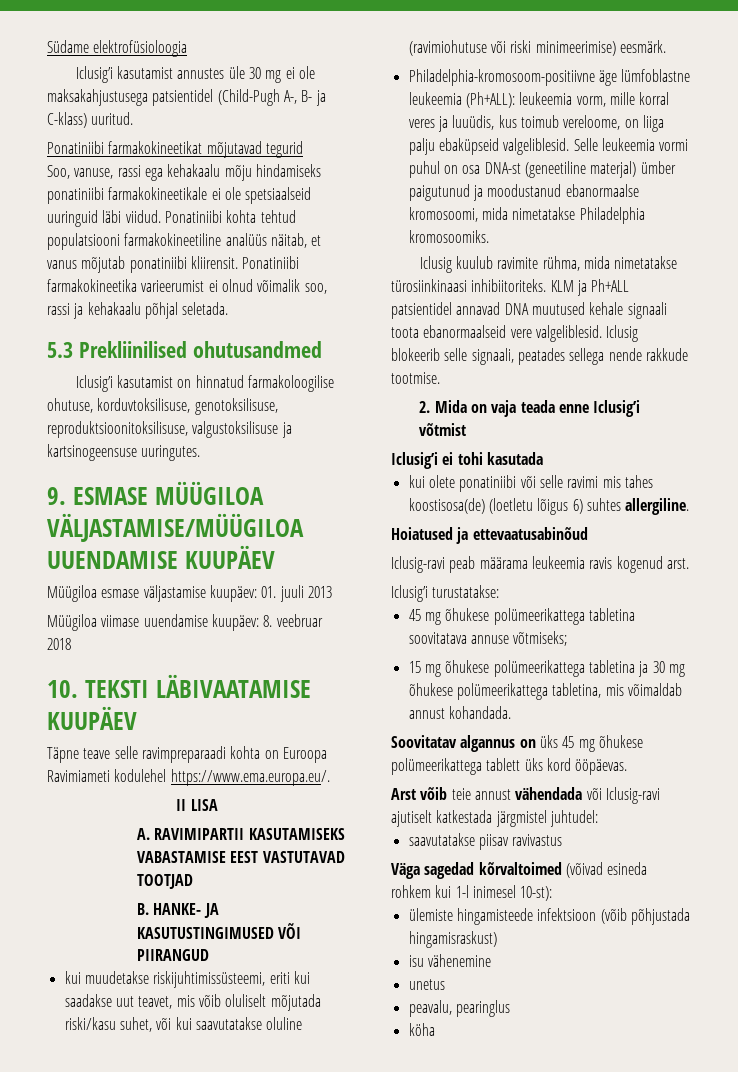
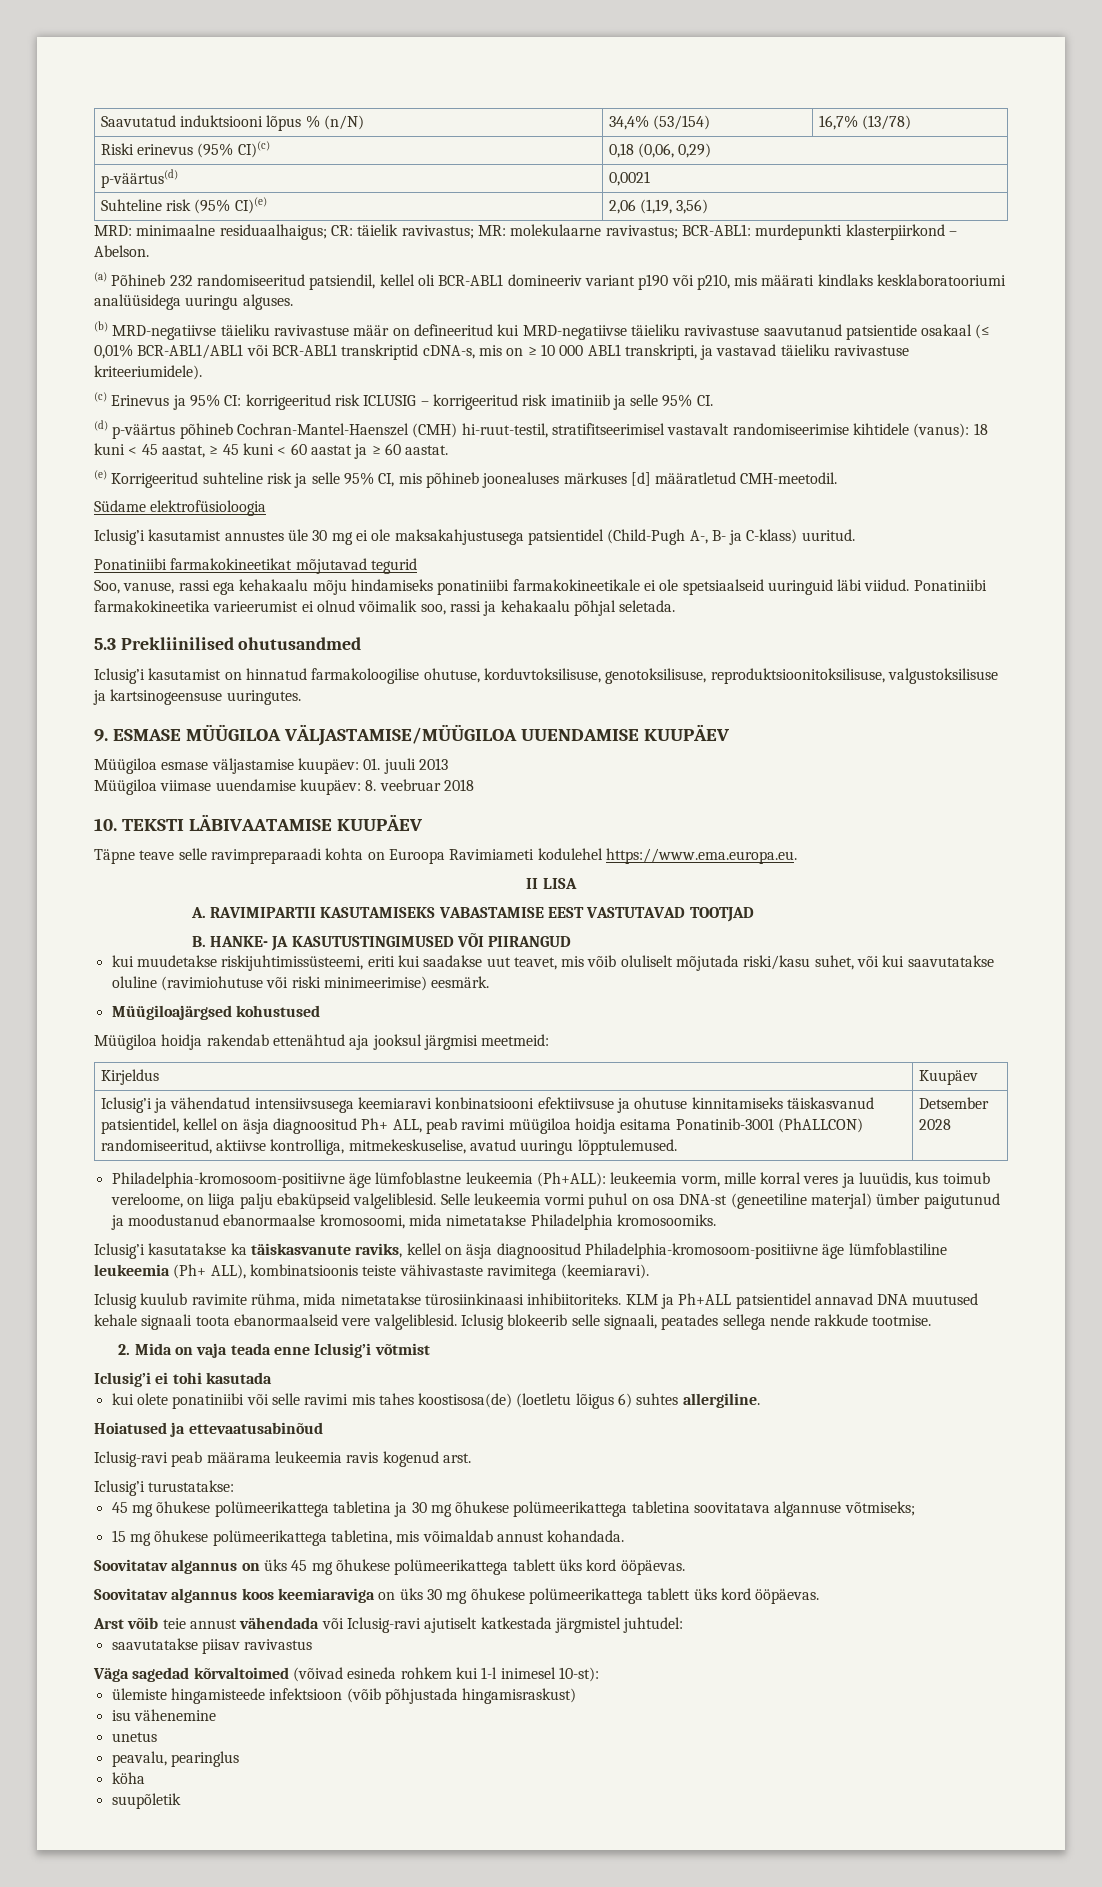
+ Saavutatud induktsiooni lõpus % (n/N) | 34,4% (53/154) | 16,7% (13/78)
+ Riski erinevus (95% CI)(c) | 0,18 (0,06, 0,29)
+ p-väärtus(d) | 0,0021
+ Suhteline risk (95% CI)(e) | 2,06 (1,19, 3,56)
+ MRD: minimaalne residuaalhaigus; CR: täielik ravivastus; MR: molekulaarne ravivastus; BCR-ABL1: murdepunkti klasterpiirkond – Abelson.
+ (a) Põhineb 232 randomiseeritud patsiendil, kellel oli BCR-ABL1 domineeriv variant p190 või p210, mis määrati kindlaks kesklaboratooriumi analüüsidega uuringu alguses.
+ (b) MRD-negatiivse täieliku ravivastuse määr on defineeritud kui MRD-negatiivse täieliku ravivastuse saavutanud patsientide osakaal (≤ 0,01% BCR-ABL1/ABL1 või BCR-ABL1 transkriptid cDNA-s, mis on ≥ 10 000 ABL1 transkripti, ja vastavad täieliku ravivastuse kriteeriumidele).
+ (c) Erinevus ja 95% CI: korrigeeritud risk ICLUSIG – korrigeeritud risk imatiniib ja selle 95% CI.
+ (d) p-väärtus põhineb Cochran-Mantel-Haenszel (CMH) hi-ruut-testil, stratifitseerimisel vastavalt randomiseerimise kihtidele (vanus): 18 kuni < 45 aastat, ≥ 45 kuni < 60 aastat ja ≥ 60 aastat.
+ (e) Korrigeeritud suhteline risk ja selle 95% CI, mis põhineb joonealuses märkuses [d] määratletud CMH-meetodil.
- Ponatiniibi kohta tehtud populatsiooni farmakokineetiline analüüs näitab, et vanus mõjutab ponatiniibi kliirensit. Ponatiniibi farmakokineetika varieerumist ei olnud võimalik soo, rassi ja kehakaalu põhjal seletada.
+ Ponatiniibi farmakokineetika varieerumist ei olnud võimalik soo, rassi ja kehakaalu põhjal seletada.
- Täpne teave selle ravimpreparaadi kohta on Euroopa Ravimiameti kodulehel https://www.ema.europa.eu/.
+ Täpne teave selle ravimpreparaadi kohta on Euroopa Ravimiameti kodulehel https://www.ema.europa.eu.
+ Müügiloajärgsed kohustused
+ Müügiloa hoidja rakendab ettenähtud aja jooksul järgmisi meetmeid:
+ Kirjeldus | Kuupäev
+ Iclusig’i ja vähendatud intensiivsusega keemiaravi konbinatsiooni efektiivsuse ja ohutuse kinnitamiseks täiskasvanud patsientidel, kellel on äsja diagnoositud Ph+ ALL, peab ravimi müügiloa hoidja esitama Ponatinib-3001 (PhALLCON) randomiseeritud, aktiivse kontrolliga, mitmekeskuselise, avatud uuringu lõpptulemused. | Detsember 2028
+ Iclusig’i kasutatakse ka täiskasvanute raviks, kellel on äsja diagnoositud Philadelphia-kromosoom-positiivne äge lümfoblastiline leukeemia (Ph+ ALL), kombinatsioonis teiste vähivastaste ravimitega (keemiaravi).
- 45 mg õhukese polümeerikattega tabletina soovitatava annuse võtmiseks;
- 15 mg õhukese polümeerikattega tabletina ja 30 mg õhukese polümeerikattega tabletina, mis võimaldab annust kohandada.
+ 45 mg õhukese polümeerikattega tabletina ja 30 mg õhukese polümeerikattega tabletina soovitatava algannuse võtmiseks;
+ 15 mg õhukese polümeerikattega tabletina, mis võimaldab annust kohandada.
+ Soovitatav algannus koos keemiaraviga on üks 30 mg õhukese polümeerikattega tablett üks kord ööpäevas.
+ suupõletik

